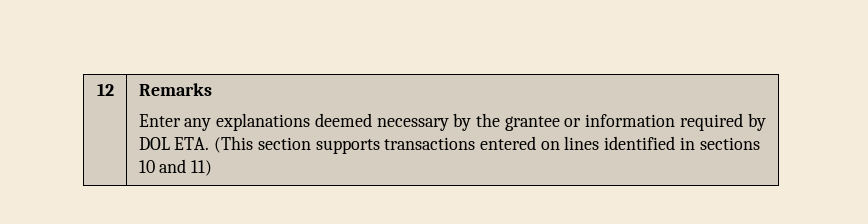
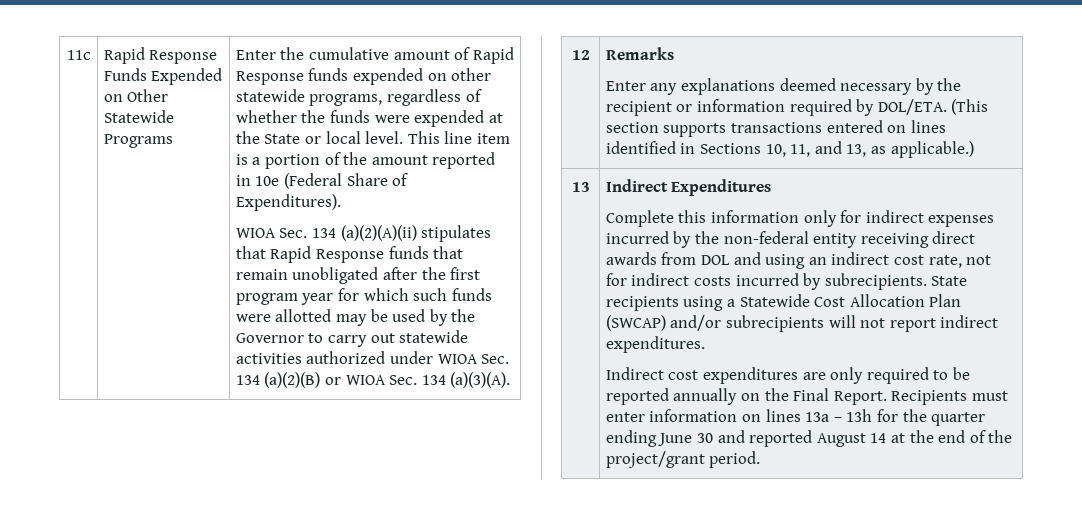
+ 11c | Rapid Response Funds Expended on Other Statewide Programs | Enter the cumulative amount of Rapid Response funds expended on other statewide programs, regardless of whether the funds were expended at the State or local level. This line item is a portion of the amount reported in 10e (Federal Share of Expenditures).
+ WIOA Sec. 134 (a)(2)(A)(ii) stipulates that Rapid Response funds that remain unobligated after the first program year for which such funds were allotted may be used by the Governor to carry out statewide activities authorized under WIOA Sec. 134 (a)(2)(B) or WIOA Sec. 134 (a)(3)(A).
  12 | Remarks
- Enter any explanations deemed necessary by the grantee or information required by DOL ETA. (This section supports transactions entered on lines identified in sections 10 and 11)
+ Enter any explanations deemed necessary by the recipient or information required by DOL/ETA. (This section supports transactions entered on lines identified in Sections 10, 11, and 13, as applicable.)
+ 13 | Indirect Expenditures
+ Complete this information only for indirect expenses incurred by the non-federal entity receiving direct awards from DOL and using an indirect cost rate, not for indirect costs incurred by subrecipients. State recipients using a Statewide Cost Allocation Plan (SWCAP) and/or subrecipients will not report indirect expenditures.
+ Indirect cost expenditures are only required to be reported annually on the Final Report. Recipients must enter information on lines 13a – 13h for the quarter ending June 30 and reported August 14 at the end of the project/grant period.

